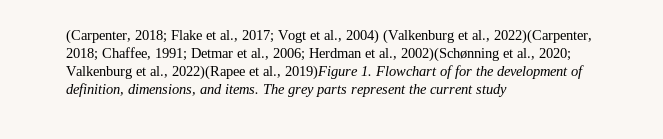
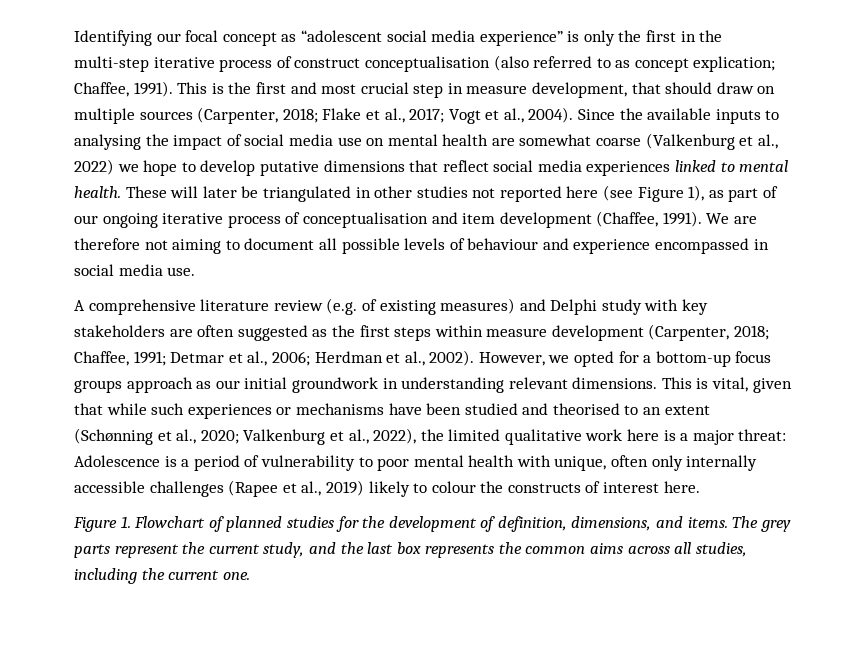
- (Carpenter, 2018; Flake et al., 2017; Vogt et al., 2004) (Valkenburg et al., 2022)(Carpenter, 2018; Chaffee, 1991; Detmar et al., 2006; Herdman et al., 2002)(Schønning et al., 2020; Valkenburg et al., 2022)(Rapee et al., 2019)Figure 1. Flowchart of for the development of definition, dimensions, and items.
+ Identifying our focal concept as “adolescent social media experience” is only the first in the multi-step iterative process of construct conceptualisation (also referred to as concept explication; Chaffee, 1991). This is the first and most crucial step in measure development, that should draw on multiple sources (Carpenter, 2018; Flake et al., 2017; Vogt et al., 2004). Since the available inputs to analysing the impact of social media use on mental health are somewhat coarse (Valkenburg et al., 2022) we hope to develop putative dimensions that reflect social media experiences linked to mental health. These will later be triangulated in other studies not reported here (see Figure 1), as part of our ongoing iterative process of conceptualisation and item development (Chaffee, 1991). We are therefore not aiming to document all possible levels of behaviour and experience encompassed in social media use.
+ A comprehensive literature review (e.g. of existing measures) and Delphi study with key stakeholders are often suggested as the first steps within measure development (Carpenter, 2018; Chaffee, 1991; Detmar et al., 2006; Herdman et al., 2002). However, we opted for a bottom-up focus groups approach as our initial groundwork in understanding relevant dimensions. This is vital, given that while such experiences or mechanisms have been studied and theorised to an extent (Schønning et al., 2020; Valkenburg et al., 2022), the limited qualitative work here is a major threat: Adolescence is a period of vulnerability to poor mental health with unique, often only internally accessible challenges (Rapee et al., 2019) likely to colour the constructs of interest here.
+ Figure 1. Flowchart of planned studies for the development of definition, dimensions, and items.
- The grey parts represent the current study
+ The grey parts represent the current study, and the last box represents the common aims across all studies, including the current one.

